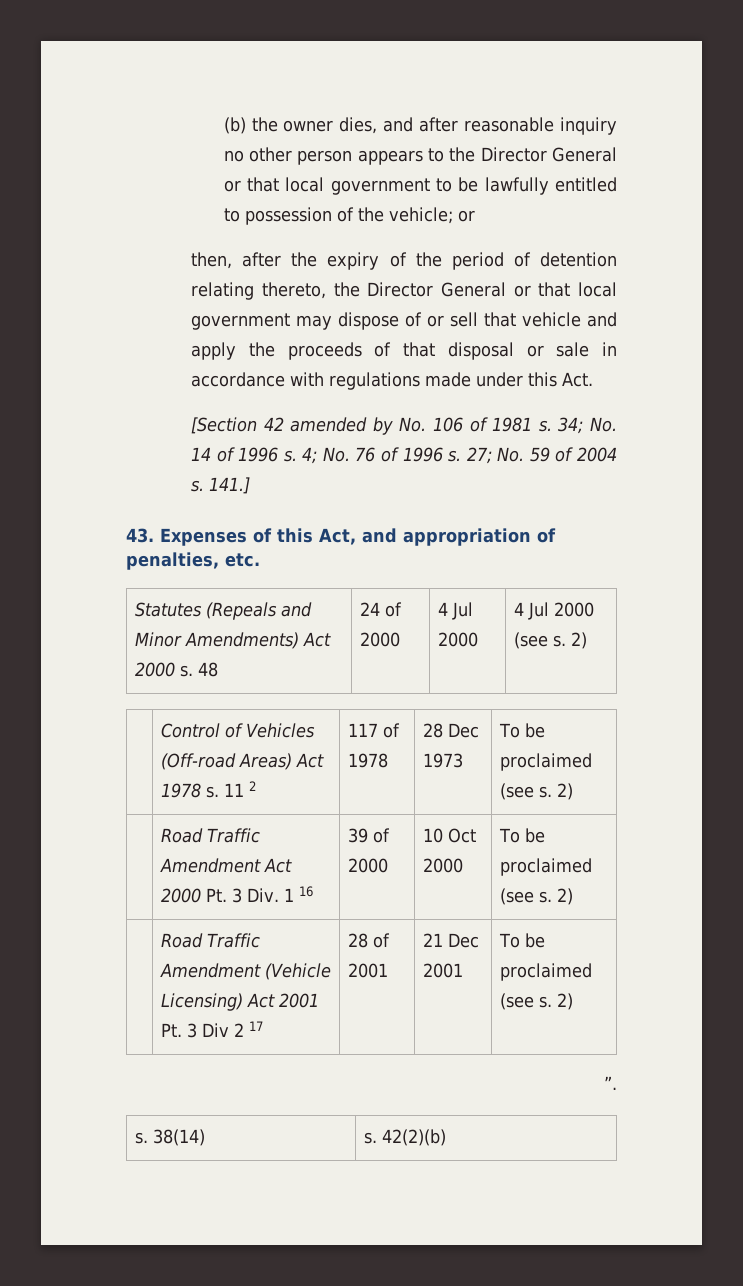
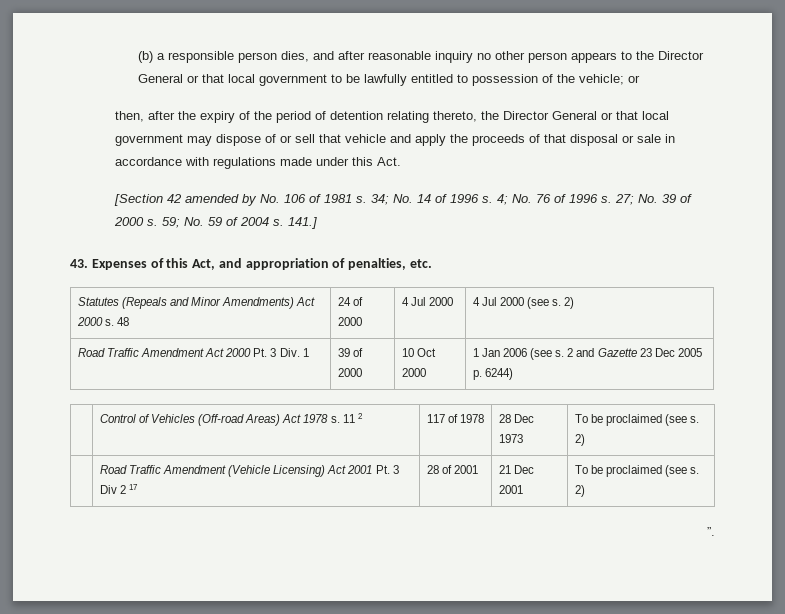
- (b) the owner dies, and after reasonable inquiry no other person appears to the Director General or that local government to be lawfully entitled to possession of the vehicle; or
+ (b) a responsible person dies, and after reasonable inquiry no other person appears to the Director General or that local government to be lawfully entitled to possession of the vehicle; or
- 27; No. 59 of 2004 s.
+ 27; No. 39 of 2000 s. 59; No. 59 of 2004 s.
+ Road Traffic Amendment Act 2000 Pt. 3 Div. 1 | 39 of 2000 | 10 Oct 2000 | 1 Jan 2006 (see s. 2 and Gazette 23 Dec 2005 p. 6244)
- | Road Traffic Amendment Act 2000 Pt. 3 Div. 1 16 | 39 of 2000 | 10 Oct 2000 | To be proclaimed (see s. 2)
- s. 38(14) | s. 42(2)(b)

